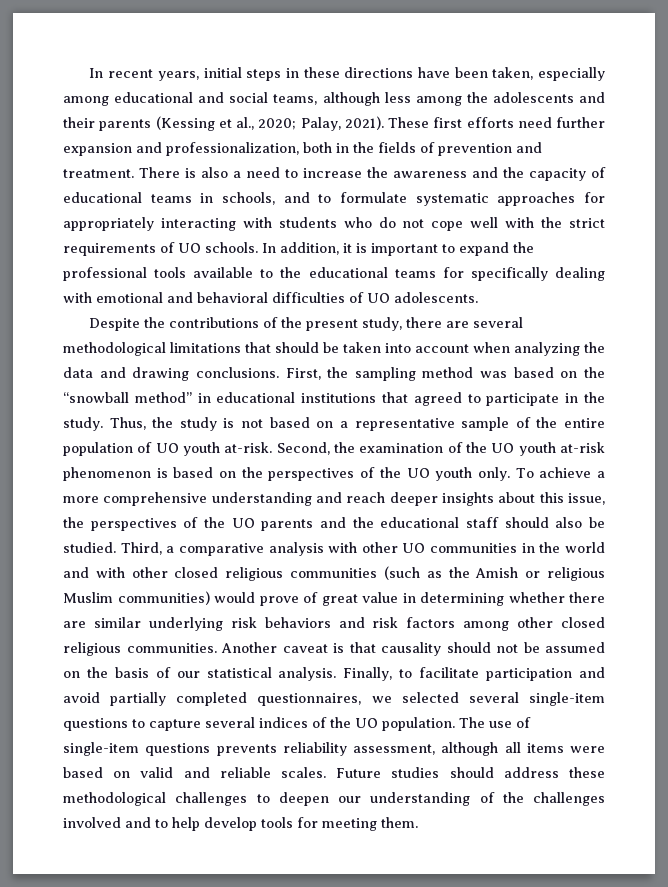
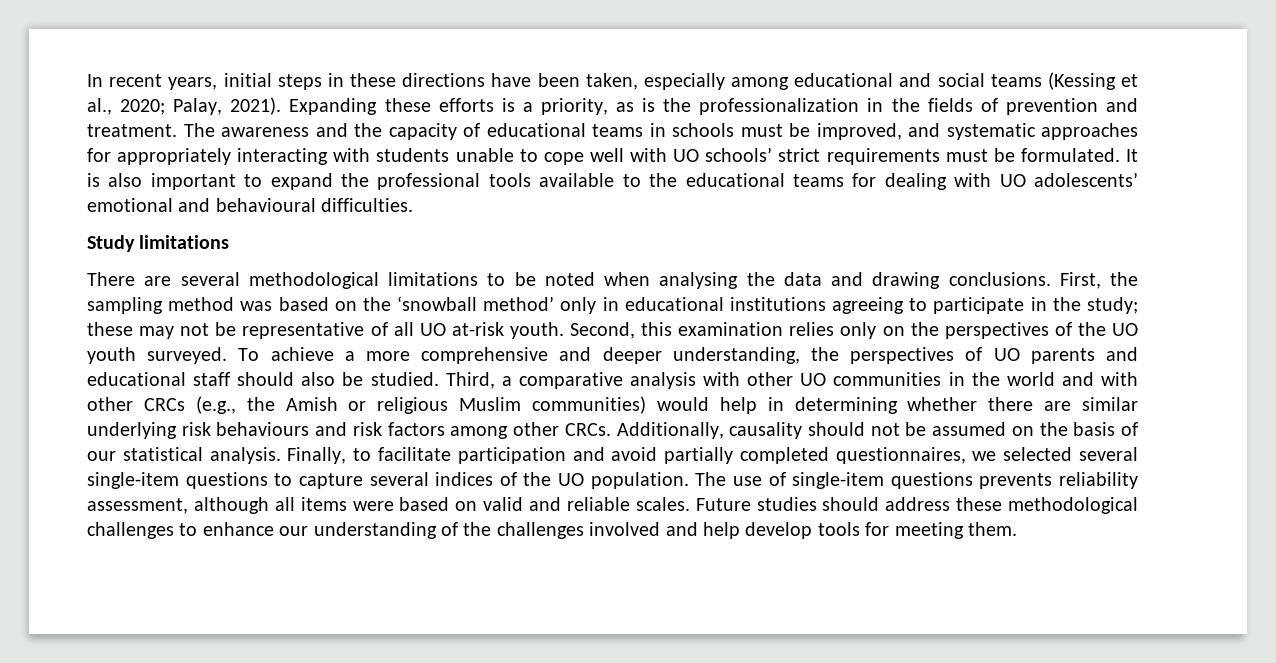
- In recent years, initial steps in these directions have been taken, especially among educational and social teams, although less among the adolescents and their parents (Kessing et al., 2020; Palay, 2021).
+ In recent years, initial steps in these directions have been taken, especially among educational and social teams (Kessing et al., 2020; Palay, 2021).
- These first efforts need further expansion and professionalization, both in the fields of prevention and treatment.
+ Expanding these efforts is a priority, as is the professionalization in the fields of prevention and treatment.
- There is also a need to increase the awareness and the capacity of educational teams in schools, and to formulate systematic approaches for appropriately interacting with students who do not cope well with the strict requirements of UO schools. In addition, it is important to expand the professional tools available to the educational teams for specifically dealing with emotional and behavioral difficulties of UO adolescents.
- Despite the contributions of the present study, there are several methodological limitations that should be taken into account when analyzing the data and drawing conclusions.
+ The awareness and the capacity of educational teams in schools must be improved, and systematic approaches for appropriately interacting with students unable to cope well with UO schools’ strict requirements must be formulated. It is also important to expand the professional tools available to the educational teams for dealing with UO adolescents’ emotional and behavioural difficulties.
+ Study limitations
+ There are several methodological limitations to be noted when analysing the data and drawing conclusions.
- First, the sampling method was based on the “snowball method” in educational institutions that agreed to participate in the study. Thus, the study is not based on a representative sample of the entire population of UO youth at-risk. Second, the examination of the UO youth at-risk phenomenon is based on the perspectives of the UO youth only.
+ First, the sampling method was based on the ‘snowball method’ only in educational institutions agreeing to participate in the study; these may not be representative of all UO at-risk youth. Second, this examination relies only on the perspectives of the UO youth surveyed.
- To achieve a more comprehensive understanding and reach deeper insights about this issue, the perspectives of the UO parents and the educational staff should also be studied.
+ To achieve a more comprehensive and deeper understanding, the perspectives of UO parents and educational staff should also be studied.
- Third, a comparative analysis with other UO communities in the world and with other closed religious communities (such as the Amish or religious Muslim communities) would prove of great value in determining whether there are similar underlying risk behaviors and risk factors among other closed religious communities. Another caveat is that causality should not be assumed on the basis of our statistical analysis.
+ Third, a comparative analysis with other UO communities in the world and with other CRCs (e.g., the Amish or religious Muslim communities) would help in determining whether there are similar underlying risk behaviours and risk factors among other CRCs. Additionally, causality should not be assumed on the basis of our statistical analysis.
- Future studies should address these methodological challenges to deepen our understanding of the challenges involved and to help develop tools for meeting them.
+ Future studies should address these methodological challenges to enhance our understanding of the challenges involved and help develop tools for meeting them.

